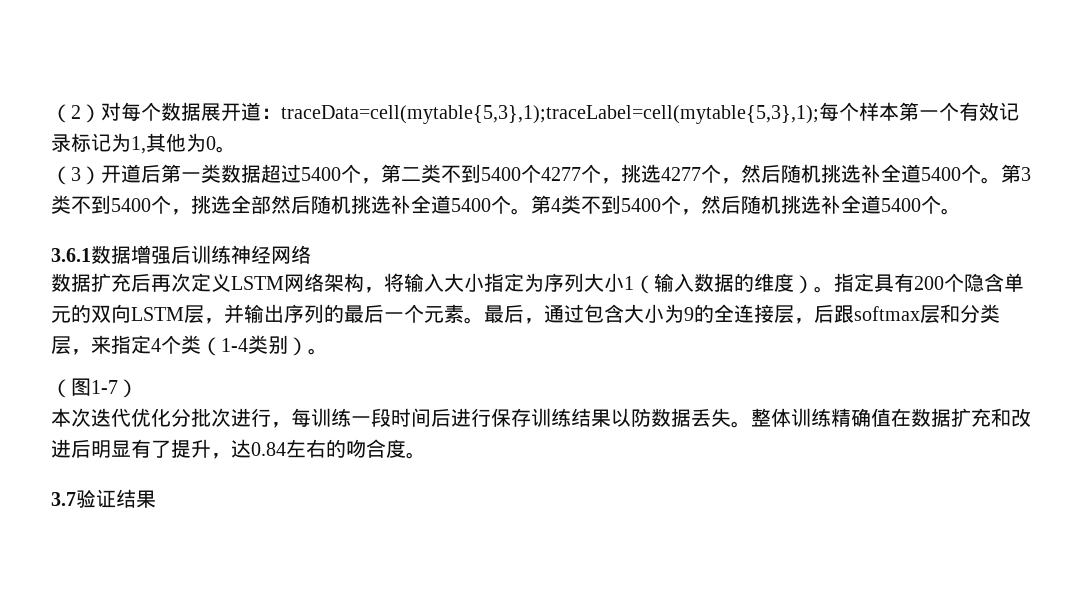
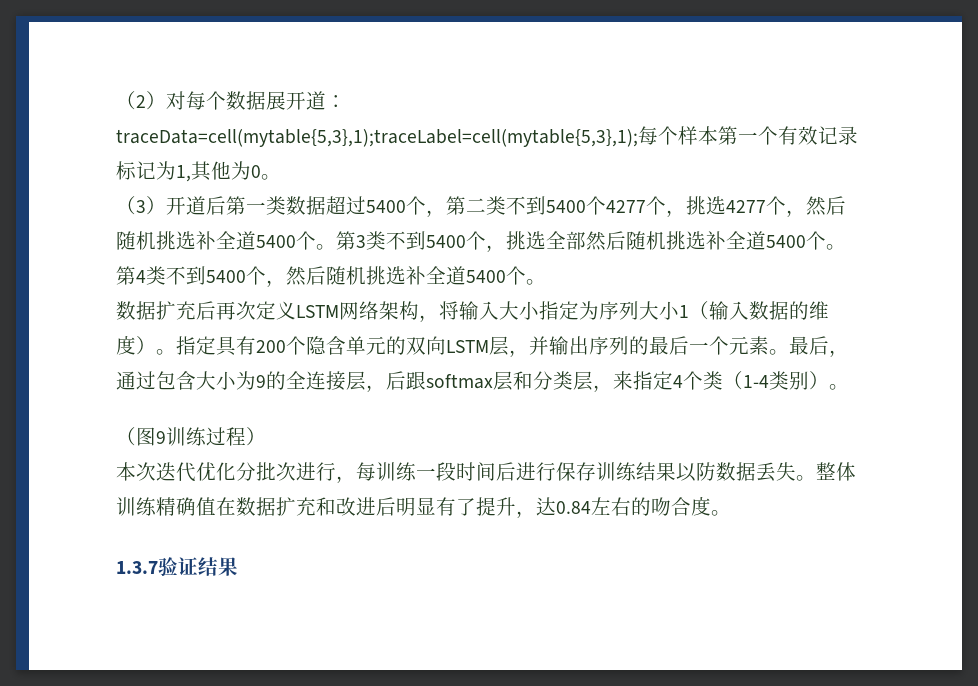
- 3.6.1数据增强后训练神经网络
- （图1-7）
+ （图9训练过程）
- 3.7验证结果
+ 1.3.7验证结果

